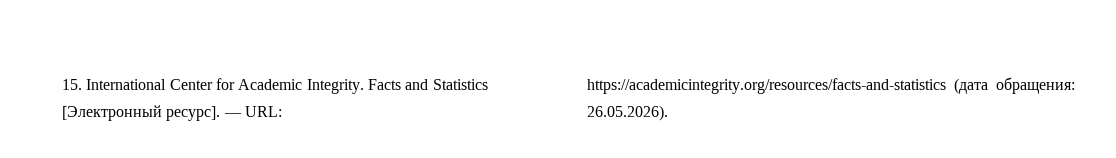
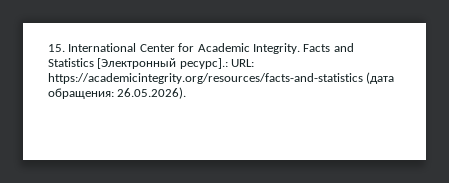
- Facts and Statistics [Электронный ресурс]. — URL: https://academicintegrity.org/resources/facts-and-statistics (дата обращения: 26.05.2026).
+ Facts and Statistics [Электронный ресурс].: URL: https://academicintegrity.org/resources/facts-and-statistics (дата обращения: 26.05.2026).

